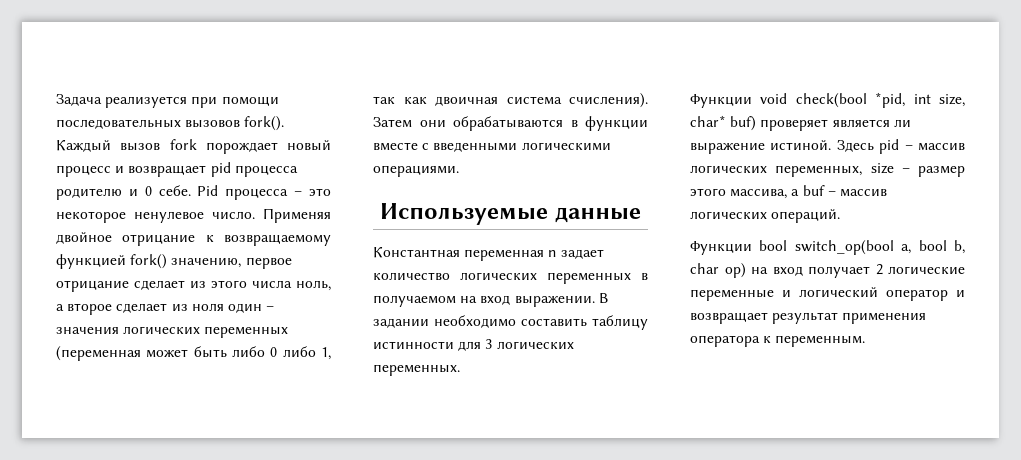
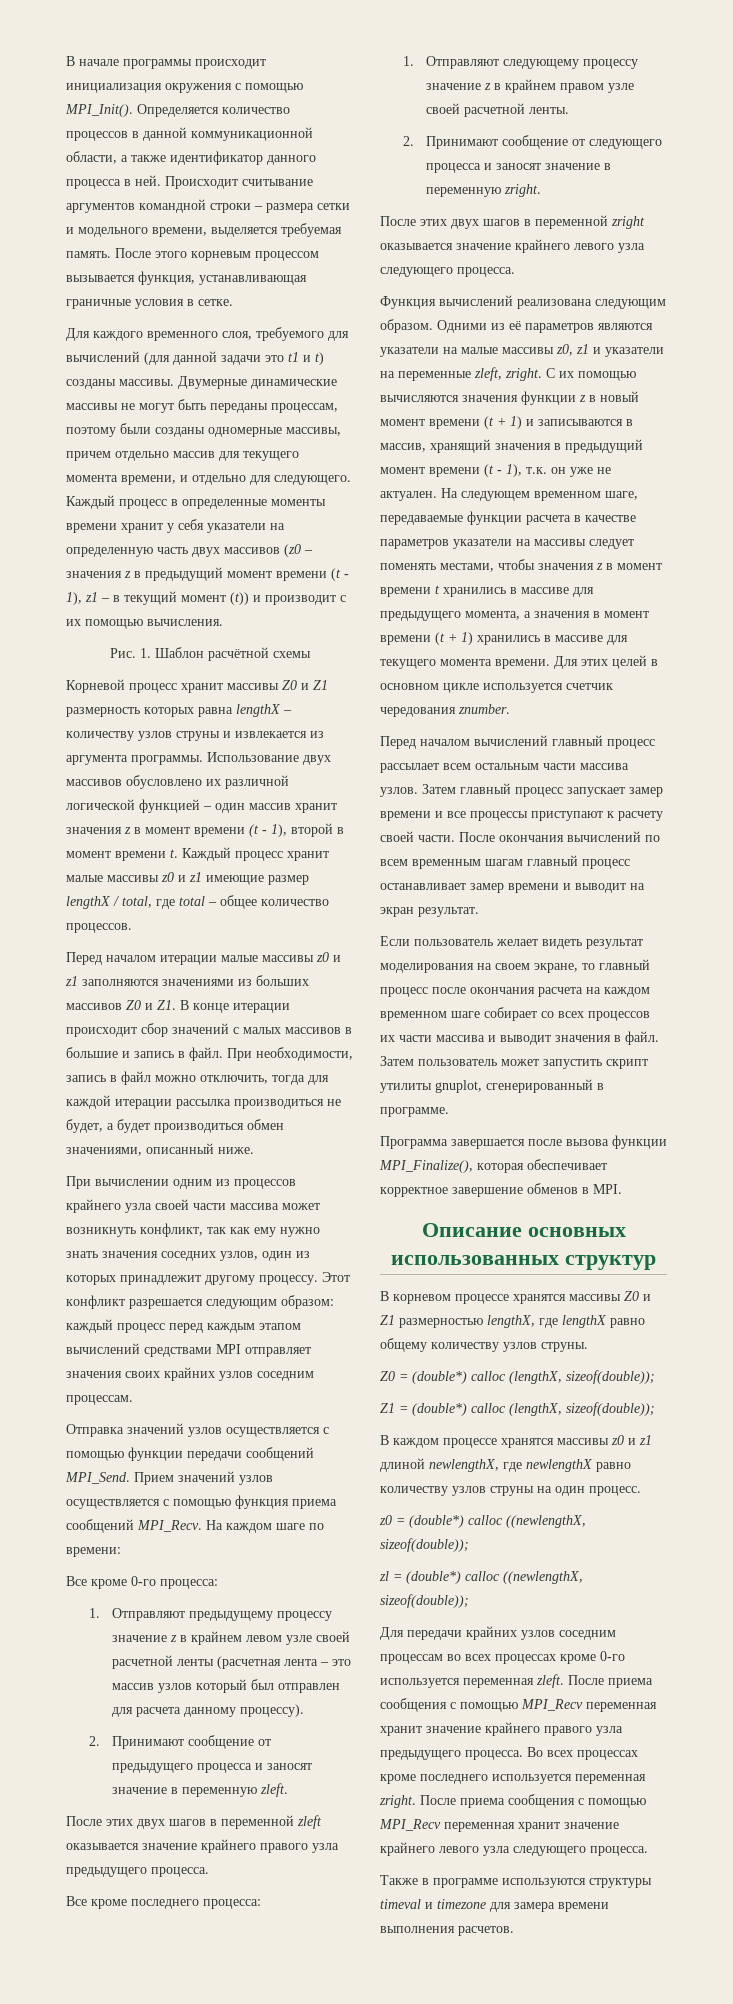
- Задача реализуется при помощи последовательных вызовов fork(). Каждый вызов fork порождает новый процесс и возвращает pid процесса родителю и 0 себе. Pid процесса – это некоторое ненулевое число. Применяя двойное отрицание к возвращаемому функцией fork() значению, первое отрицание сделает из этого числа ноль, а второе сделает из ноля один – значения логических переменных (переменная может быть либо 0 либо 1, так как двоичная система счисления). Затем они обрабатываются в функции вместе с введенными логическими операциями.
- Используемые данные
- Константная переменная n задает количество логических переменных в получаемом на вход выражении. В задании необходимо составить таблицу истинности для 3 логических переменных.
- Функции void check(bool *pid, int size, char* buf) проверяет является ли выражение истиной. Здесь pid – массив логических переменных, size – размер этого массива, а buf – массив логических операций.
- Функции bool switch_op(bool a, bool b, char op) на вход получает 2 логические переменные и логический оператор и возвращает результат применения оператора к переменным.
+ В начале программы происходит инициализация окружения с помощью MPI_Init(). Определяется количество процессов в данной коммуникационной области, а также идентификатор данного процесса в ней. Происходит считывание аргументов командной строки – размера сетки и модельного времени, выделяется требуемая память. После этого корневым процессом вызывается функция, устанавливающая граничные условия в сетке.
+ Для каждого временного слоя, требуемого для вычислений (для данной задачи это t1 и t) созданы массивы. Двумерные динамические массивы не могут быть переданы процессам, поэтому были созданы одномерные массивы, причем отдельно массив для текущего момента времени, и отдельно для следующего. Каждый процесс в определенные моменты времени хранит у себя указатели на определенную часть двух массивов (z0 – значения z в предыдущий момент времени (t - 1), z1 – в текущий момент (t)) и производит с их помощью вычисления.
+ Рис. 1. Шаблон расчётной схемы
+ Корневой процесс хранит массивы Z0 и Z1 размерность которых равна lengthX – количеству узлов струны и извлекается из аргумента программы. Использование двух массивов обусловлено их различной логической функцией – один массив хранит значения z в момент времени (t - 1), второй в момент времени t. Каждый процесс хранит малые массивы z0 и z1 имеющие размер lengthX / total, где total – общее количество процессов.
+ Перед началом итерации малые массивы z0 и z1 заполняются значениями из больших массивов Z0 и Z1. В конце итерации происходит сбор значений с малых массивов в большие и запись в файл. При необходимости, запись в файл можно отключить, тогда для каждой итерации рассылка производиться не будет, а будет производиться обмен значениями, описанный ниже.
+ При вычислении одним из процессов крайнего узла своей части массива может возникнуть конфликт, так как ему нужно знать значения соседних узлов, один из которых принадлежит другому процессу. Этот конфликт разрешается следующим образом: каждый процесс перед каждым этапом вычислений средствами MPI отправляет значения своих крайних узлов соседним процессам.
+ Отправка значений узлов осуществляется с помощью функции передачи сообщений MPI_Send. Прием значений узлов осуществляется с помощью функция приема сообщений MPI_Recv. На каждом шаге по времени:
+ Все кроме 0-го процесса:
+ 1. Отправляют предыдущему процессу значение z в крайнем левом узле своей расчетной ленты (расчетная лента – это массив узлов который был отправлен для расчета данному процессу).
+ 2. Принимают сообщение от предыдущего процесса и заносят значение в переменную zleft.
+ После этих двух шагов в переменной zleft оказывается значение крайнего правого узла предыдущего процесса.
+ Все кроме последнего процесса:
+ 1. Отправляют следующему процессу значение z в крайнем правом узле своей расчетной ленты.
+ 2. Принимают сообщение от следующего процесса и заносят значение в переменную zright.
+ После этих двух шагов в переменной zright оказывается значение крайнего левого узла следующего процесса.
+ Функция вычислений реализована следующим образом. Одними из её параметров являются указатели на малые массивы z0, z1 и указатели на переменные zleft, zright. С их помощью вычисляются значения функции z в новый момент времени (t + 1) и записываются в массив, хранящий значения в предыдущий момент времени (t - 1), т.к. он уже не актуален. На следующем временном шаге, передаваемые функции расчета в качестве параметров указатели на массивы следует поменять местами, чтобы значения z в момент времени t хранились в массиве для предыдущего момента, а значения в момент времени (t + 1) хранились в массиве для текущего момента времени. Для этих целей в основном цикле используется счетчик чередования znumber.
+ Перед началом вычислений главный процесс рассылает всем остальным части массива узлов. Затем главный процесс запускает замер времени и все процессы приступают к расчету своей части. После окончания вычислений по всем временным шагам главный процесс останавливает замер времени и выводит на экран результат.
+ Если пользователь желает видеть результат моделирования на своем экране, то главный процесс после окончания расчета на каждом временном шаге собирает со всех процессов их части массива и выводит значения в файл. Затем пользователь может запустить скрипт утилиты gnuplot, сгенерированный в программе.
+ Программа завершается после вызова функции MPI_Finalize(), которая обеспечивает корректное завершение обменов в MPI.
+ Описание основных использованных структур
+ В корневом процессе хранятся массивы Z0 и Z1 размерностью lengthX, где lengthX равно общему количеству узлов струны.
+ Z0 = (double*) calloc (lengthX, sizeof(double));
+ Z1 = (double*) calloc (lengthX, sizeof(double));
+ В каждом процессе хранятся массивы z0 и z1 длиной newlengthX, где newlengthX равно количеству узлов струны на один процесс.
+ z0 = (double*) calloc ((newlengthX, sizeof(double));
+ zl = (double*) calloc ((newlengthX, sizeof(double));
+ Для передачи крайних узлов соседним процессам во всех процессах кроме 0-го используется переменная zleft. После приема сообщения c помощью MPI_Recv переменная хранит значение крайнего правого узла предыдущего процесса. Во всех процессах кроме последнего используется переменная zright. После приема сообщения с помощью MPI_Recv переменная хранит значение крайнего левого узла следующего процесса.
+ Также в программе используются структуры timeval и timezone для замера времени выполнения расчетов.

